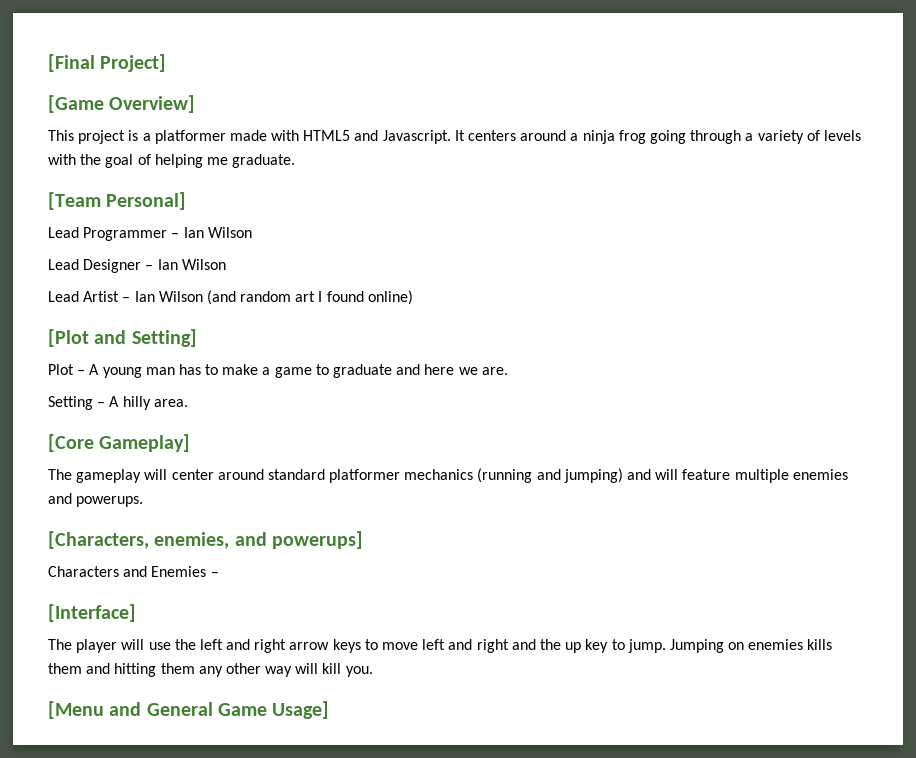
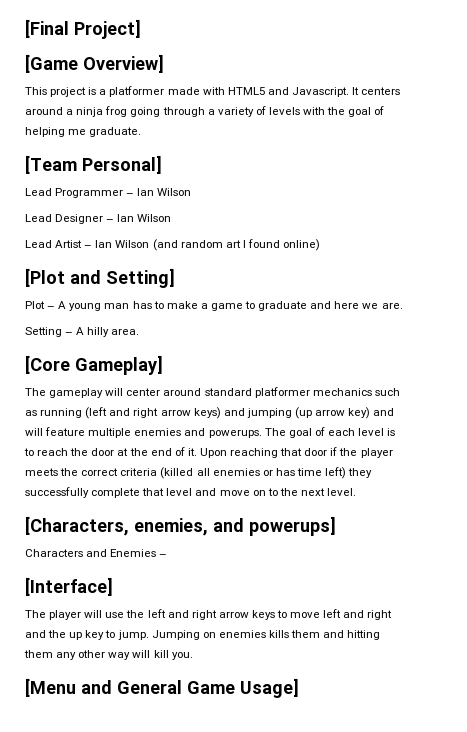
- The gameplay will center around standard platformer mechanics (running and jumping) and will feature multiple enemies and powerups.
+ The gameplay will center around standard platformer mechanics such as running (left and right arrow keys) and jumping (up arrow key) and will feature multiple enemies and powerups. The goal of each level is to reach the door at the end of it. Upon reaching that door if the player meets the correct criteria (killed all enemies or has time left) they successfully complete that level and move on to the next level.

